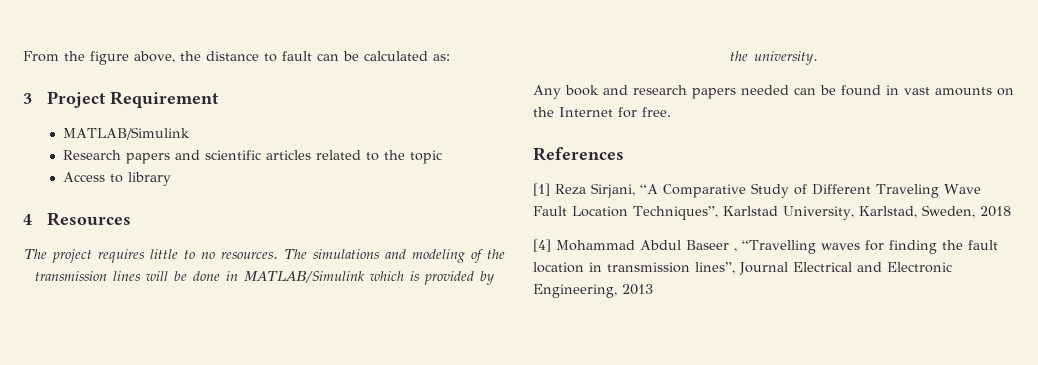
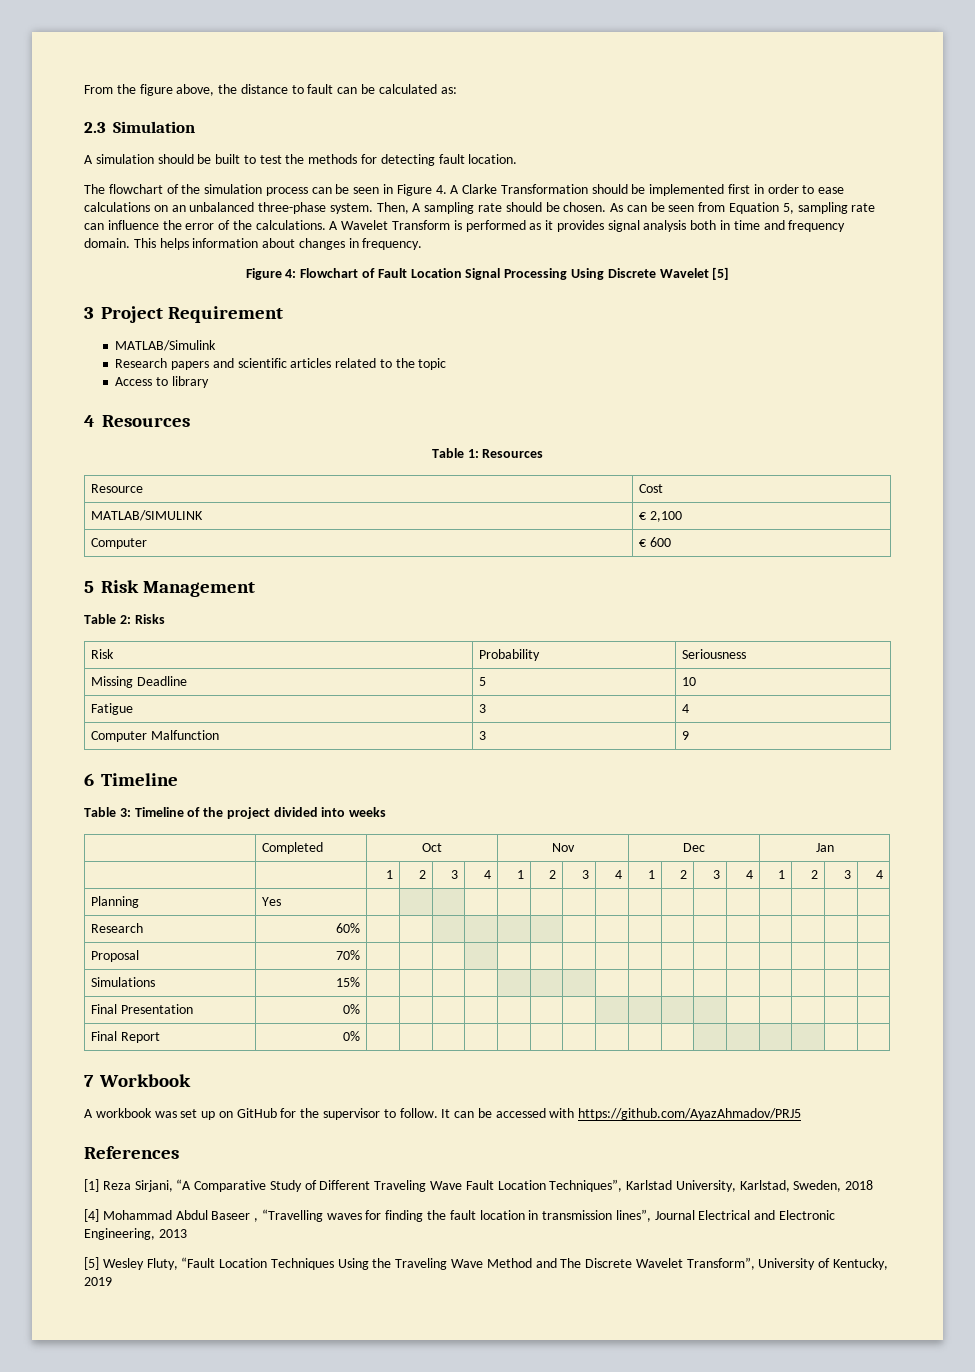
+ 2.3 Simulation
+ A simulation should be built to test the methods for detecting fault location.
+ The flowchart of the simulation process can be seen in Figure 4. A Clarke Transformation should be implemented first in order to ease calculations on an unbalanced three-phase system. Then, A sampling rate should be chosen. As can be seen from Equation 5, sampling rate can influence the error of the calculations. A Wavelet Transform is performed as it provides signal analysis both in time and frequency domain. This helps information about changes in frequency.
+ Figure 4: Flowchart of Fault Location Signal Processing Using Discrete Wavelet [5]
- The project requires little to no resources. The simulations and modeling of the transmission lines will be done in MATLAB/Simulink which is provided by the university.
- Any book and research papers needed can be found in vast amounts on the Internet for free.
+ Table 1: Resources
+ Resource | Cost
+ MATLAB/SIMULINK | € 2,100
+ Computer | € 600
+ 5 Risk Management
+ Table 2: Risks
+ Risk | Probability | Seriousness
+ Missing Deadline | 5 | 10
+ Fatigue | 3 | 4
+ Computer Malfunction | 3 | 9
+ 6 Timeline
+ Table 3: Timeline of the project divided into weeks
+ | Completed | Oct | Nov | Dec | Jan
+ | | 1 | 2 | 3 | 4 | 1 | 2 | 3 | 4 | 1 | 2 | 3 | 4 | 1 | 2 | 3 | 4
+ Planning | Yes | | | | | | | | | | | | | | | |
+ Research | 60% | | | | | | | | | | | | | | | |
+ Proposal | 70% | | | | | | | | | | | | | | | |
+ Simulations | 15% | | | | | | | | | | | | | | | |
+ Final Presentation | 0% | | | | | | | | | | | | | | | |
+ Final Report | 0% | | | | | | | | | | | | | | | |
+ 7 Workbook
+ A workbook was set up on GitHub for the supervisor to follow. It can be accessed with https://github.com/AyazAhmadov/PRJ5
+ [5] Wesley Fluty, “Fault Location Techniques Using the Traveling Wave Method and The Discrete Wavelet Transform”, University of Kentucky, 2019

